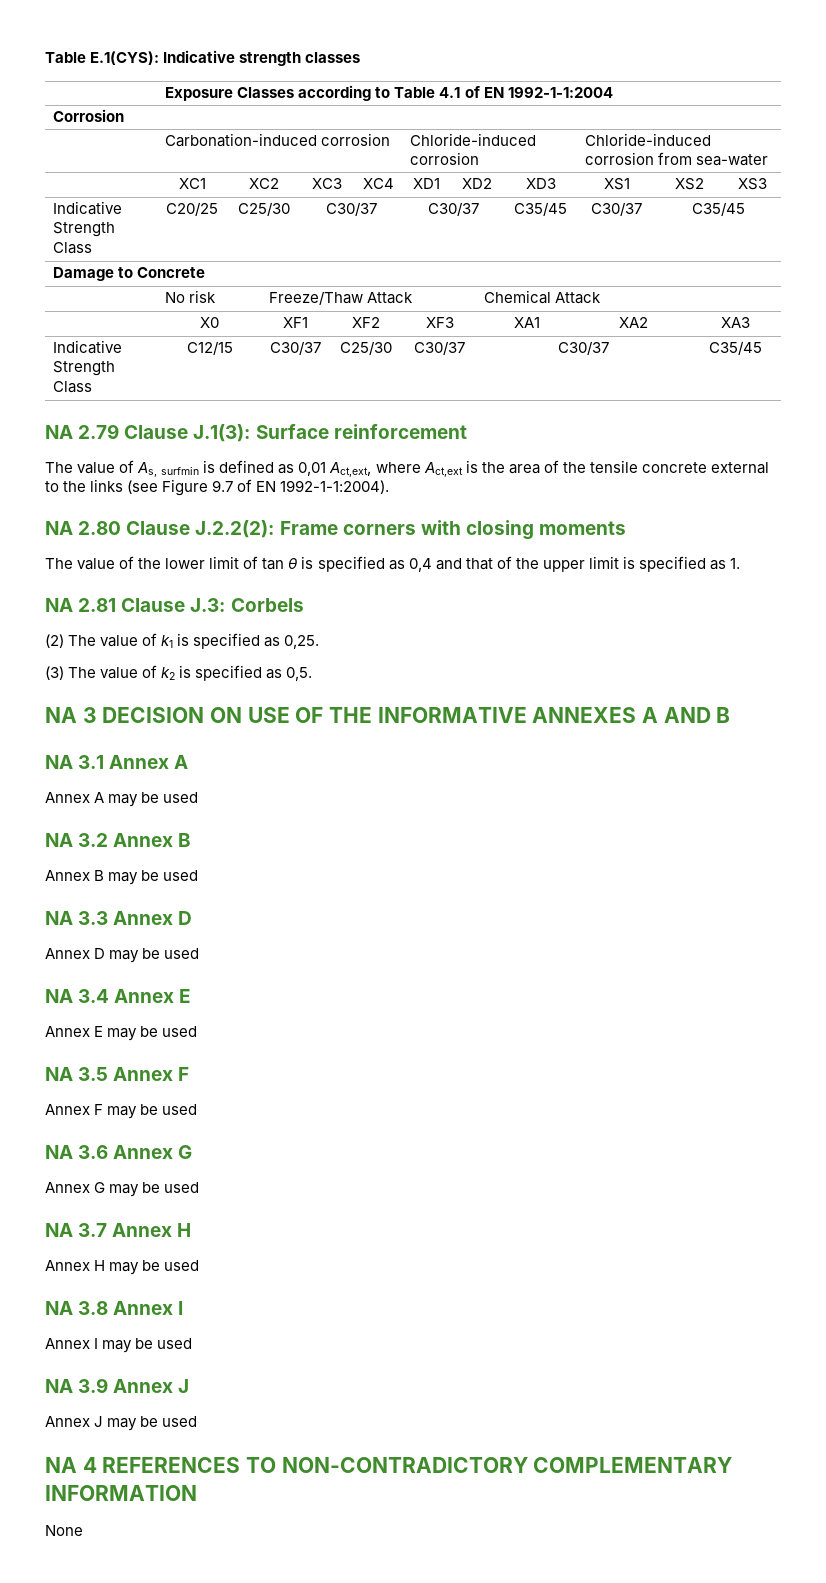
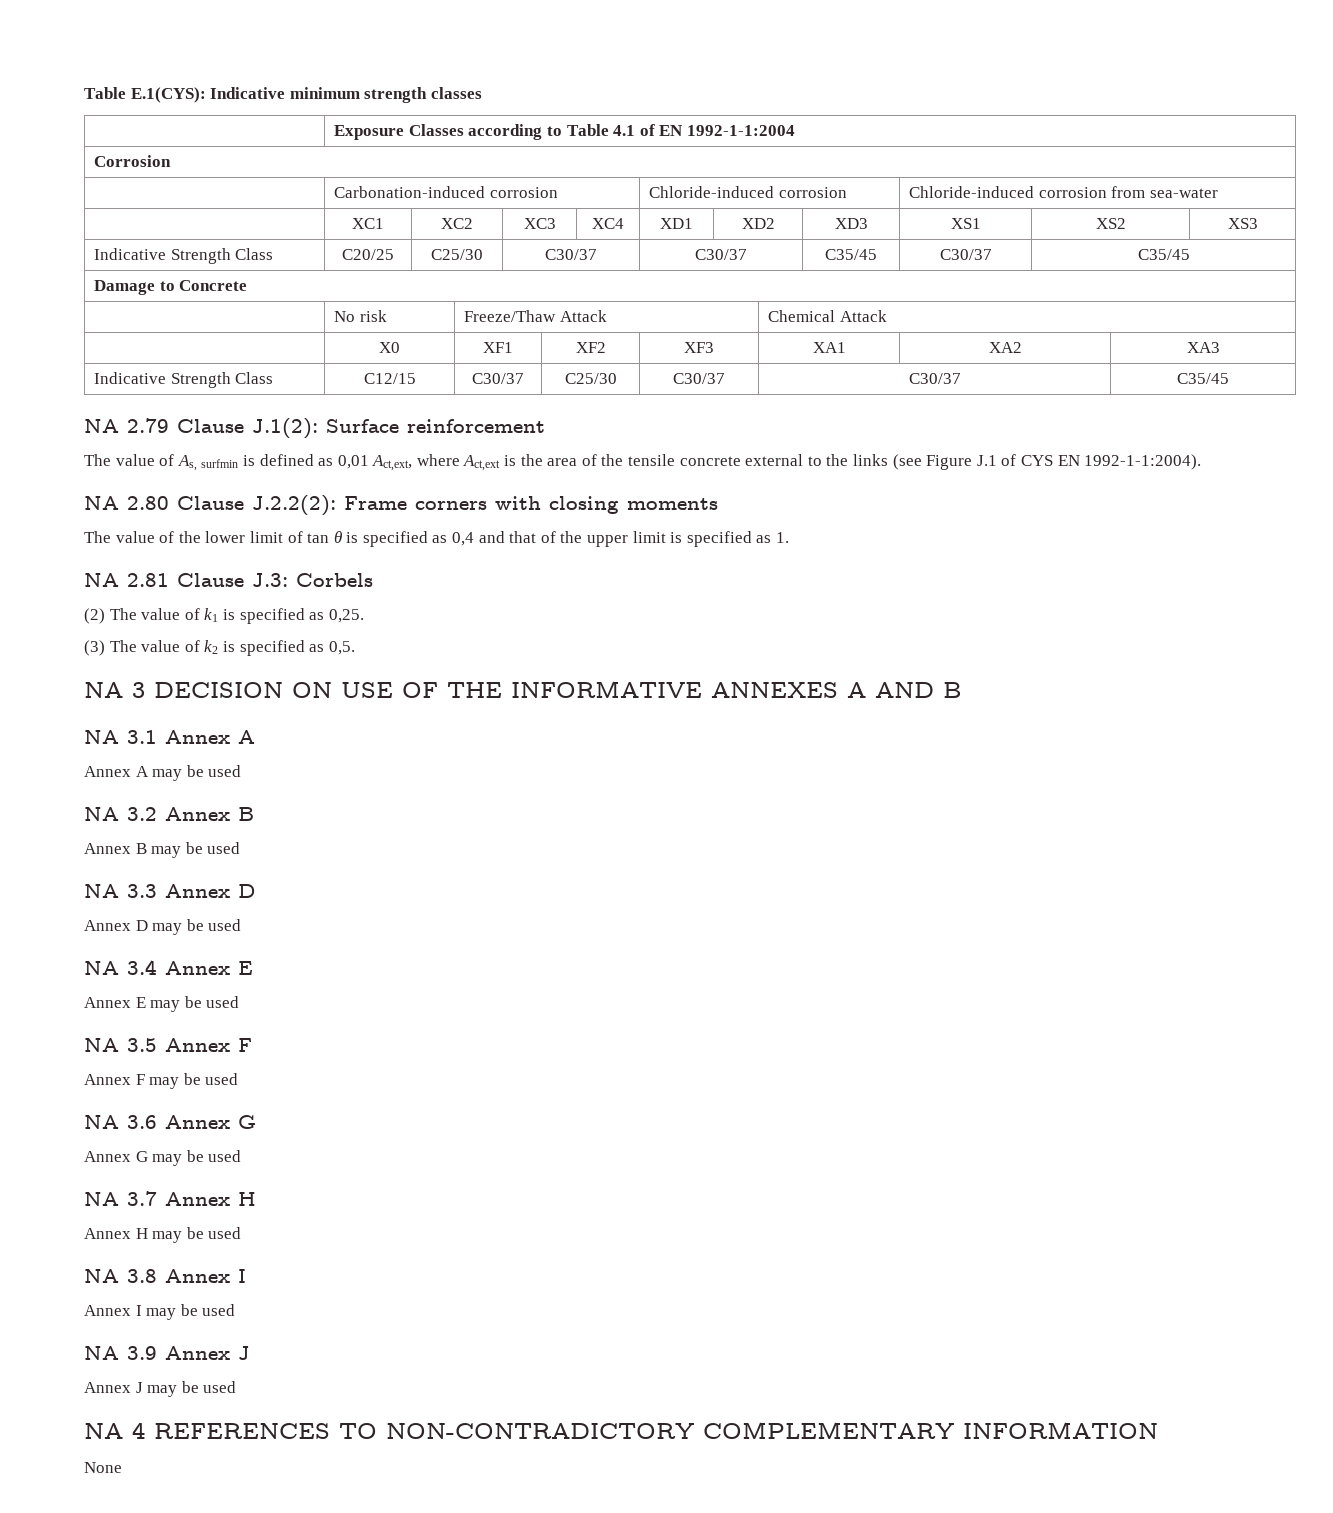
- Table E.1(CYS): Indicative strength classes
+ Table E.1(CYS): Indicative minimum strength classes
- NA 2.79 Clause J.1(3): Surface reinforcement
+ NA 2.79 Clause J.1(2): Surface reinforcement
- The value of As, surfmin is defined as 0,01 Act,ext, where Act,ext is the area of the tensile concrete external to the links (see Figure 9.7 of EN 1992-1-1:2004).
+ The value of As, surfmin is defined as 0,01 Act,ext, where Act,ext is the area of the tensile concrete external to the links (see Figure J.1 of CYS EN 1992-1-1:2004).

